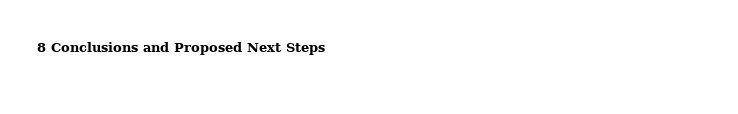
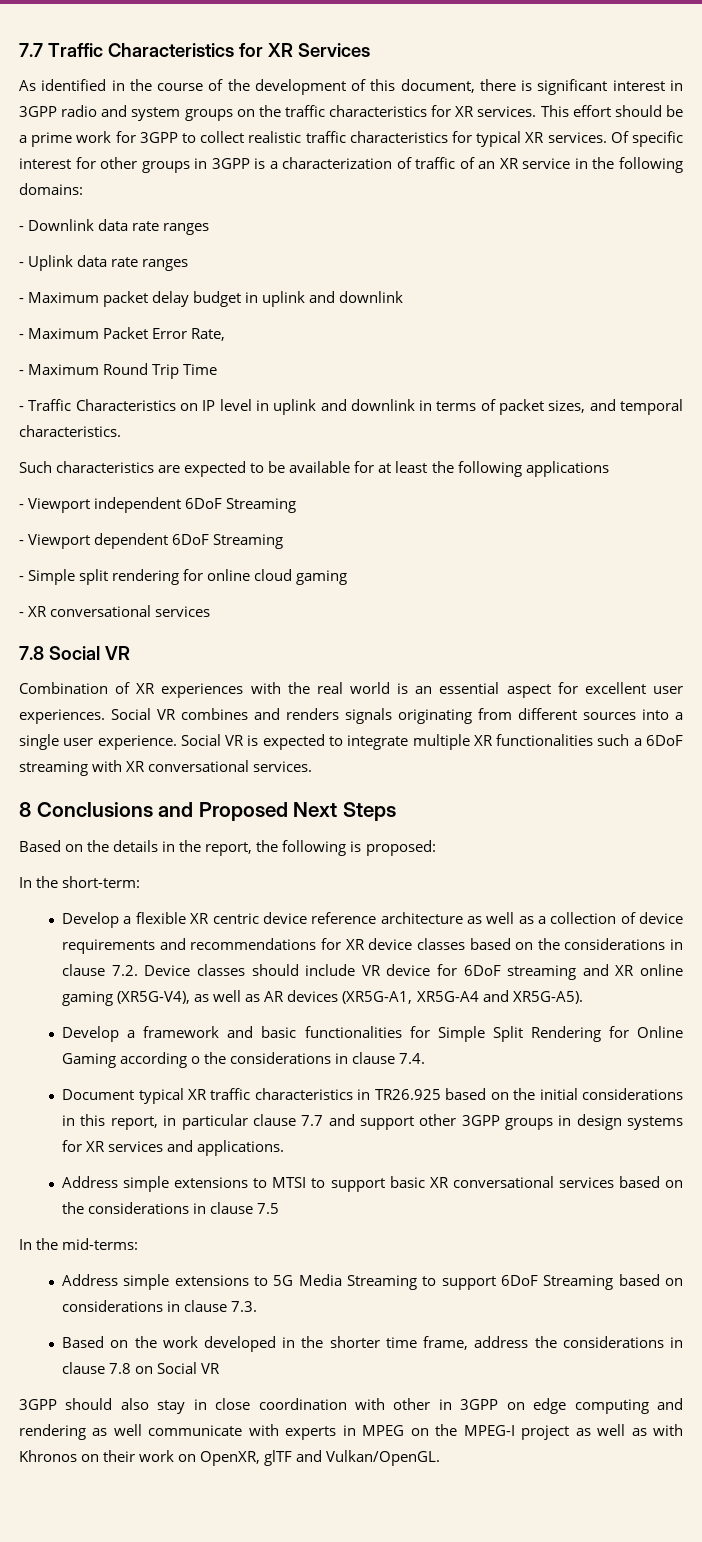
+ 7.7 Traffic Characteristics for XR Services
+ As identified in the course of the development of this document, there is significant interest in 3GPP radio and system groups on the traffic characteristics for XR services. This effort should be a prime work for 3GPP to collect realistic traffic characteristics for typical XR services. Of specific interest for other groups in 3GPP is a characterization of traffic of an XR service in the following domains:
+ - Downlink data rate ranges
+ - Uplink data rate ranges
+ - Maximum packet delay budget in uplink and downlink
+ - Maximum Packet Error Rate,
+ - Maximum Round Trip Time
+ - Traffic Characteristics on IP level in uplink and downlink in terms of packet sizes, and temporal characteristics.
+ Such characteristics are expected to be available for at least the following applications
+ - Viewport independent 6DoF Streaming
+ - Viewport dependent 6DoF Streaming
+ - Simple split rendering for online cloud gaming
+ - XR conversational services
+ 7.8 Social VR
+ Combination of XR experiences with the real world is an essential aspect for excellent user experiences. Social VR combines and renders signals originating from different sources into a single user experience. Social VR is expected to integrate multiple XR functionalities such a 6DoF streaming with XR conversational services.
+ Based on the details in the report, the following is proposed:
+ In the short-term:
+ Develop a flexible XR centric device reference architecture as well as a collection of device requirements and recommendations for XR device classes based on the considerations in clause 7.2. Device classes should include VR device for 6DoF streaming and XR online gaming (XR5G-V4), as well as AR devices (XR5G-A1, XR5G-A4 and XR5G-A5).
+ Develop a framework and basic functionalities for Simple Split Rendering for Online Gaming according o the considerations in clause 7.4.
+ Document typical XR traffic characteristics in TR26.925 based on the initial considerations in this report, in particular clause 7.7 and support other 3GPP groups in design systems for XR services and applications.
+ Address simple extensions to MTSI to support basic XR conversational services based on the considerations in clause 7.5
+ In the mid-terms:
+ Address simple extensions to 5G Media Streaming to support 6DoF Streaming based on considerations in clause 7.3.
+ Based on the work developed in the shorter time frame, address the considerations in clause 7.8 on Social VR
+ 3GPP should also stay in close coordination with other in 3GPP on edge computing and rendering as well communicate with experts in MPEG on the MPEG-I project as well as with Khronos on their work on OpenXR, glTF and Vulkan/OpenGL.

